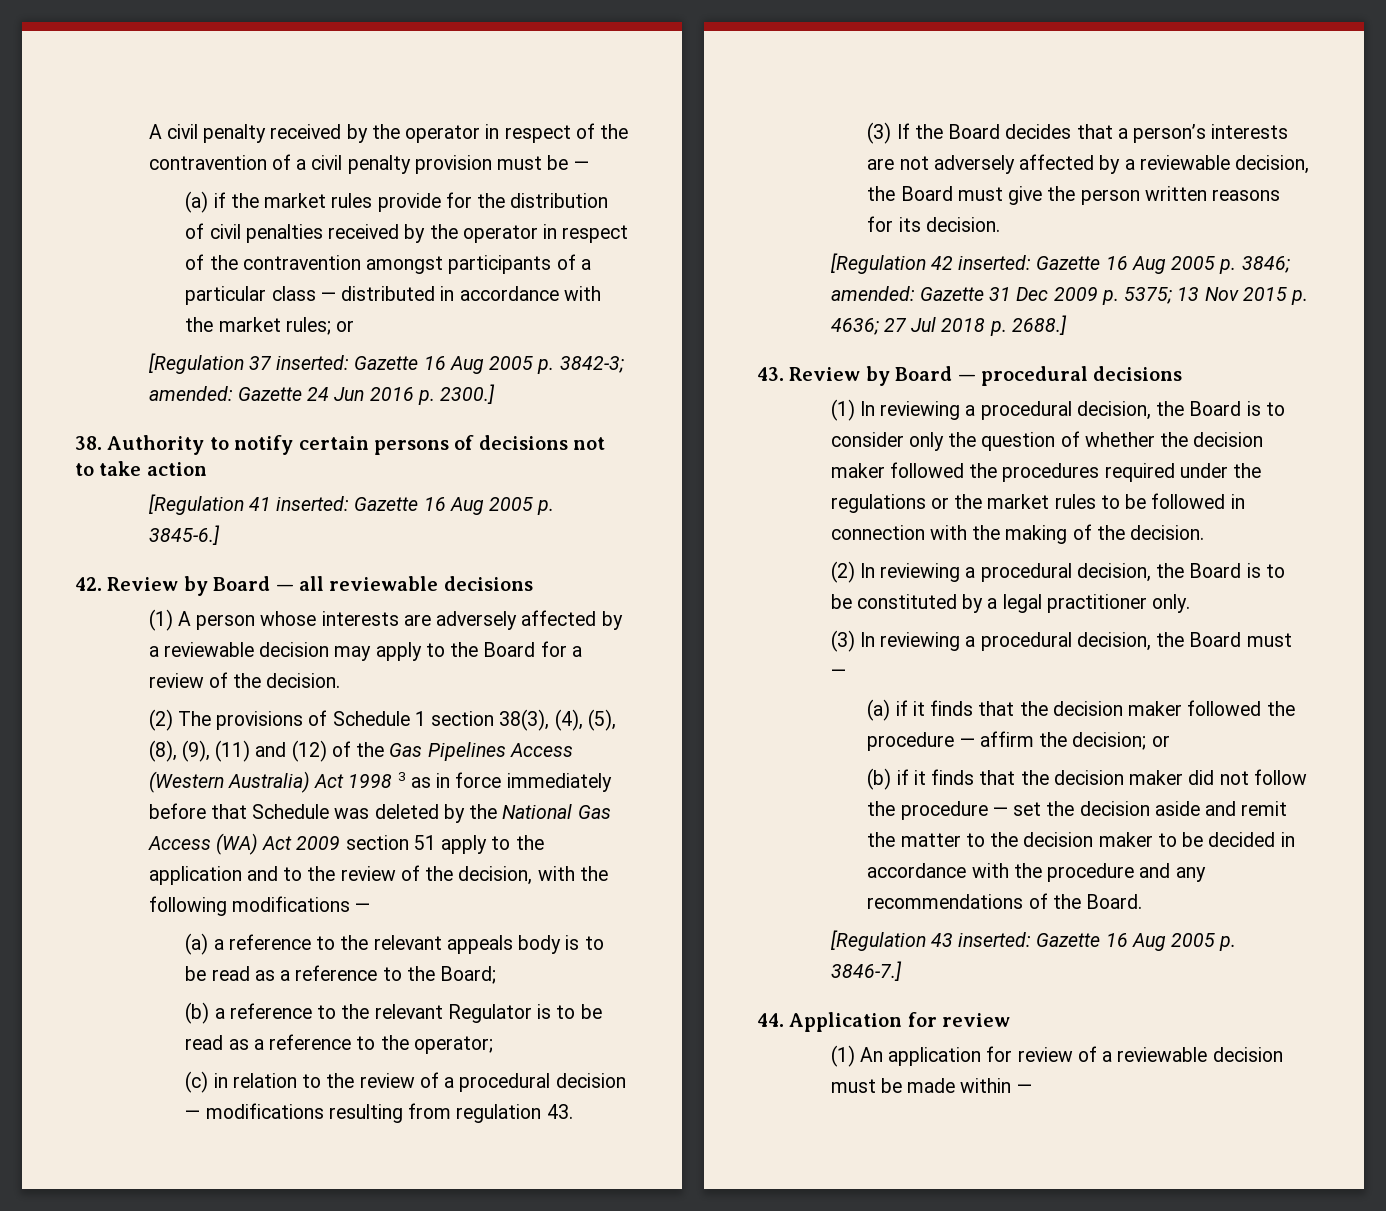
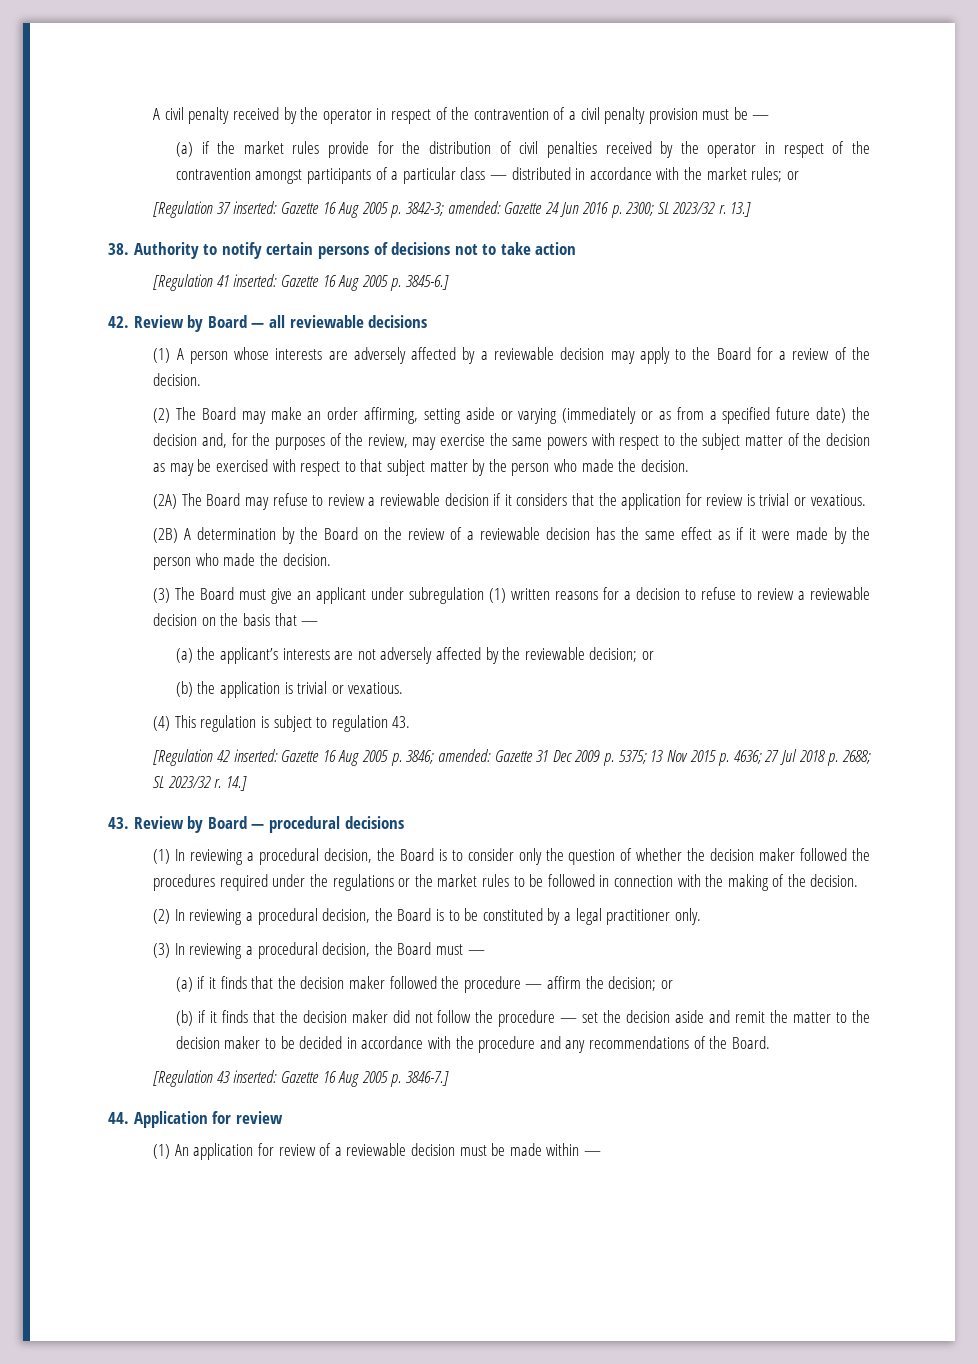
- [Regulation 37 inserted: Gazette 16 Aug 2005 p. 3842-3; amended: Gazette 24 Jun 2016 p. 2300.]
+ [Regulation 37 inserted: Gazette 16 Aug 2005 p. 3842-3; amended: Gazette 24 Jun 2016 p. 2300; SL 2023/32 r. 13.]
- (2) The provisions of Schedule 1 section 38(3), (4), (5), (8), (9), (11) and (12) of the Gas Pipelines Access (Western Australia) Act 1998 3 as in force immediately before that Schedule was deleted by the National Gas Access (WA) Act 2009 section 51 apply to the application and to the review of the decision, with the following modifications —
- (a) a reference to the relevant appeals body is to be read as a reference to the Board;
- (b) a reference to the relevant Regulator is to be read as a reference to the operator;
- (c) in relation to the review of a procedural decision — modifications resulting from regulation 43.
- (3) If the Board decides that a person’s interests are not adversely affected by a reviewable decision, the Board must give the person written reasons for its decision.
+ (2) The Board may make an order affirming, setting aside or varying (immediately or as from a specified future date) the decision and, for the purposes of the review, may exercise the same powers with respect to the subject matter of the decision as may be exercised with respect to that subject matter by the person who made the decision.
+ (2A) The Board may refuse to review a reviewable decision if it considers that the application for review is trivial or vexatious.
+ (2B) A determination by the Board on the review of a reviewable decision has the same effect as if it were made by the person who made the decision.
+ (3) The Board must give an applicant under subregulation (1) written reasons for a decision to refuse to review a reviewable decision on the basis that —
+ (a) the applicant’s interests are not adversely affected by the reviewable decision; or
+ (b) the application is trivial or vexatious.
+ (4) This regulation is subject to regulation 43.
- [Regulation 42 inserted: Gazette 16 Aug 2005 p. 3846; amended: Gazette 31 Dec 2009 p. 5375; 13 Nov 2015 p. 4636; 27 Jul 2018 p. 2688.]
+ [Regulation 42 inserted: Gazette 16 Aug 2005 p. 3846; amended: Gazette 31 Dec 2009 p. 5375; 13 Nov 2015 p. 4636; 27 Jul 2018 p. 2688; SL 2023/32 r. 14.]

